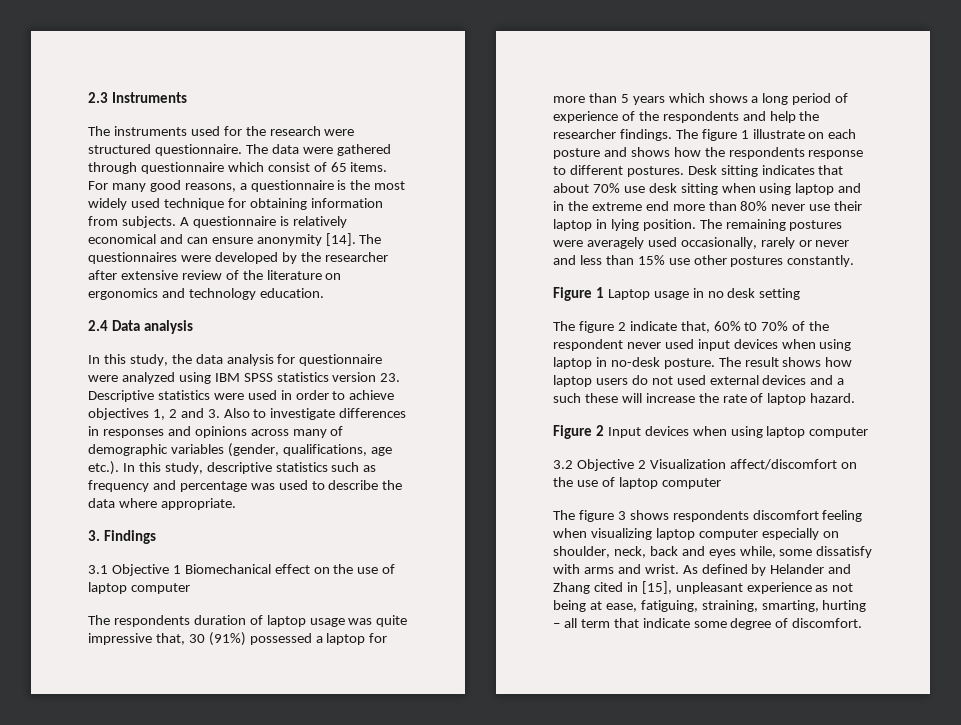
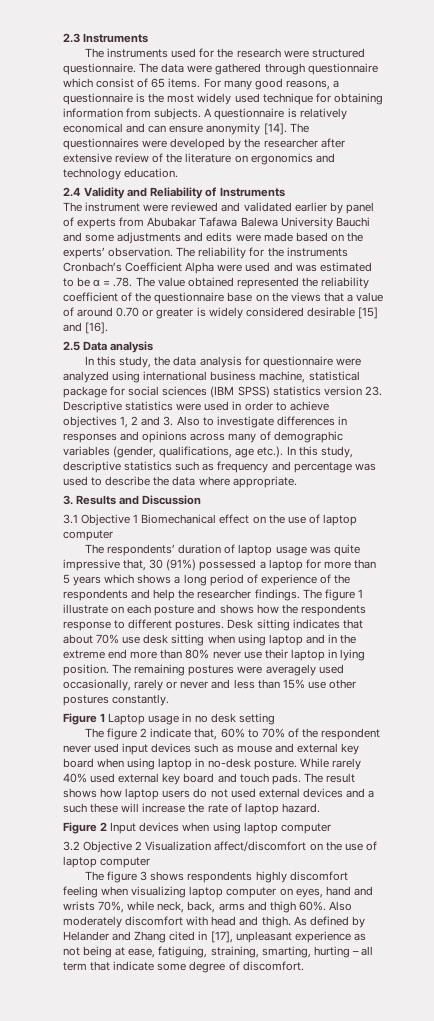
- 2.4 Data analysis
+ 2.4 Validity and Reliability of Instruments
+ The instrument were reviewed and validated earlier by panel of experts from Abubakar Tafawa Balewa University Bauchi and some adjustments and edits were made based on the experts’ observation. The reliability for the instruments Cronbach’s Coefficient Alpha were used and was estimated to be α = .78. The value obtained represented the reliability coefficient of the questionnaire base on the views that a value of around 0.70 or greater is widely considered desirable [15] and [16].
+ 2.5 Data analysis
- In this study, the data analysis for questionnaire were analyzed using IBM SPSS statistics version 23. Descriptive statistics were used in order to achieve objectives 1, 2 and 3. Also to investigate differences in responses and opinions across many of demographic variables (gender, qualifications, age etc.). In this study, descriptive statistics such as frequency and percentage was used to describe the data where appropriate.
+ In this study, the data analysis for questionnaire were analyzed using international business machine, statistical package for social sciences (IBM SPSS) statistics version 23. Descriptive statistics were used in order to achieve objectives 1, 2 and 3. Also to investigate differences in responses and opinions across many of demographic variables (gender, qualifications, age etc.). In this study, descriptive statistics such as frequency and percentage was used to describe the data where appropriate.
- 3. Findings
+ 3. Results and Discussion
- The respondents duration of laptop usage was quite impressive that, 30 (91%) possessed a laptop for more than 5 years which shows a long period of experience of the respondents and help the researcher findings.
+ The respondents’ duration of laptop usage was quite impressive that, 30 (91%) possessed a laptop for more than 5 years which shows a long period of experience of the respondents and help the researcher findings.
- The figure 2 indicate that, 60% t0 70% of the respondent never used input devices when using laptop in no-desk posture.
+ The figure 2 indicate that, 60% to 70% of the respondent never used input devices such as mouse and external key board when using laptop in no-desk posture.
+ While rarely 40% used external key board and touch pads.
- The figure 3 shows respondents discomfort feeling when visualizing laptop computer especially on shoulder, neck, back and eyes while, some dissatisfy with arms and wrist.
+ The figure 3 shows respondents highly discomfort feeling when visualizing laptop computer on eyes, hand and wrists 70%, while neck, back, arms and thigh 60%. Also moderately discomfort with head and thigh.
- As defined by Helander and Zhang cited in [15], unpleasant experience as not being at ease, fatiguing, straining, smarting, hurting – all term that indicate some degree of discomfort.
+ As defined by Helander and Zhang cited in [17], unpleasant experience as not being at ease, fatiguing, straining, smarting, hurting – all term that indicate some degree of discomfort.

